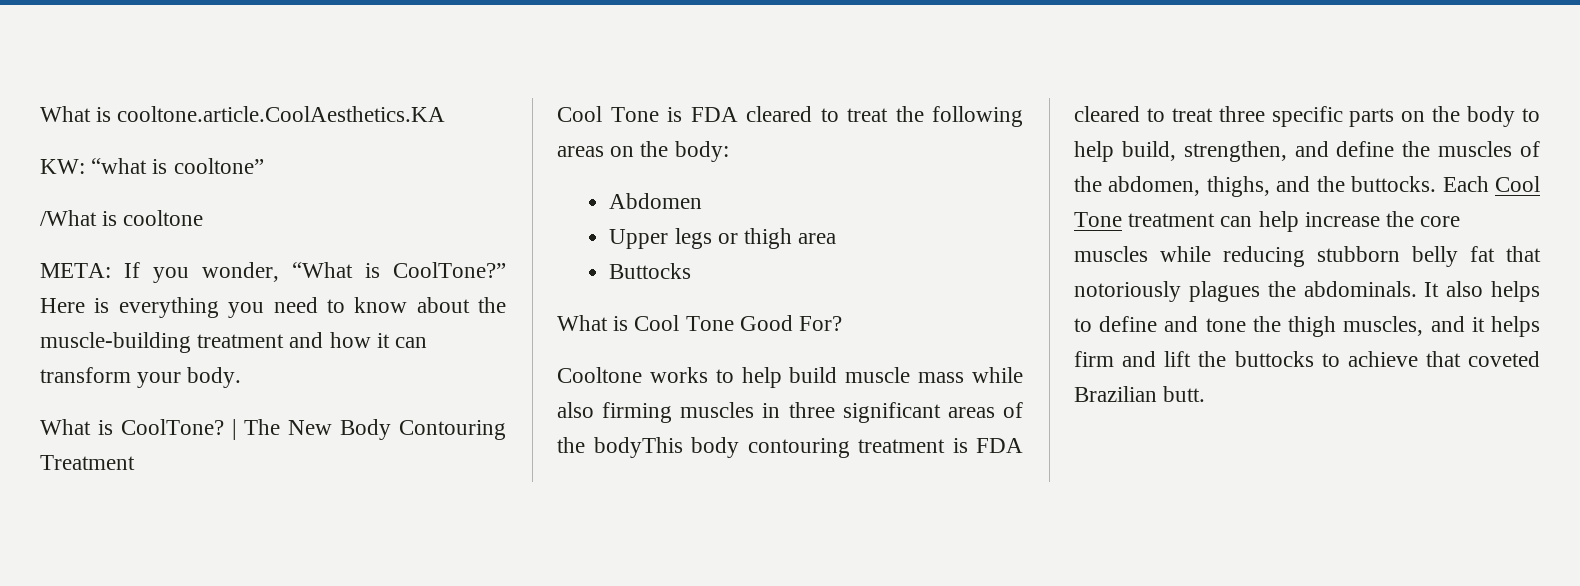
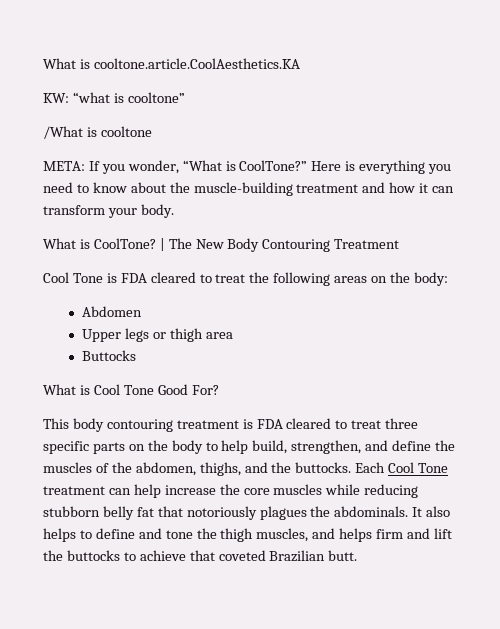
- Cooltone works to help build muscle mass while also firming muscles in three significant areas of the bodyThis body contouring treatment is FDA cleared to treat three specific parts on the body to help build, strengthen, and define the muscles of the abdomen, thighs, and the buttocks.
+ This body contouring treatment is FDA cleared to treat three specific parts on the body to help build, strengthen, and define the muscles of the abdomen, thighs, and the buttocks.
- It also helps to define and tone the thigh muscles, and it helps firm and lift the buttocks to achieve that coveted Brazilian butt.
+ It also helps to define and tone the thigh muscles, and helps firm and lift the buttocks to achieve that coveted Brazilian butt.

